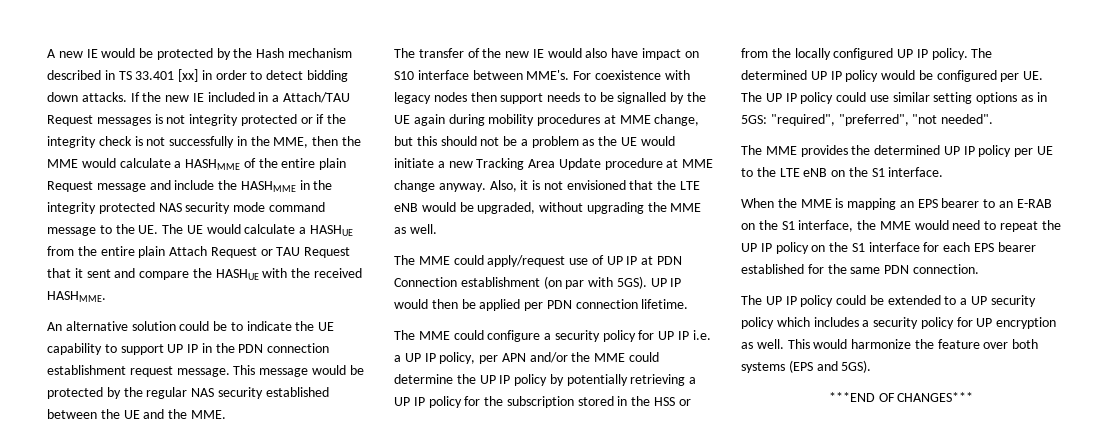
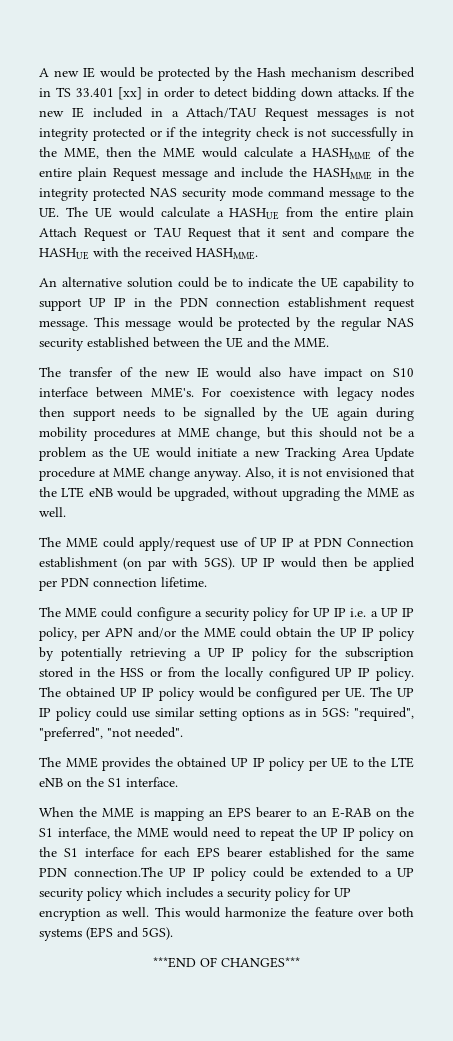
- The MME could configure a security policy for UP IP i.e. a UP IP policy, per APN and/or the MME could determine the UP IP policy by potentially retrieving a UP IP policy for the subscription stored in the HSS or from the locally configured UP IP policy.
+ The MME could configure a security policy for UP IP i.e. a UP IP policy, per APN and/or the MME could obtain the UP IP policy by potentially retrieving a UP IP policy for the subscription stored in the HSS or from the locally configured UP IP policy.
- The determined UP IP policy would be configured per UE. The UP IP policy could use similar setting options as in 5GS: "required", "preferred", "not needed".
+ The obtained UP IP policy would be configured per UE. The UP IP policy could use similar setting options as in 5GS: "required", "preferred", "not needed".
- The MME provides the determined UP IP policy per UE to the LTE eNB on the S1 interface.
+ The MME provides the obtained UP IP policy per UE to the LTE eNB on the S1 interface.
- When the MME is mapping an EPS bearer to an E-RAB on the S1 interface, the MME would need to repeat the UP IP policy on the S1 interface for each EPS bearer established for the same PDN connection.
- The UP IP policy could be extended to a UP security policy which includes a security policy for UP encryption as well.
+ When the MME is mapping an EPS bearer to an E-RAB on the S1 interface, the MME would need to repeat the UP IP policy on the S1 interface for each EPS bearer established for the same PDN connection.The UP IP policy could be extended to a UP security policy which includes a security policy for UP encryption as well.

